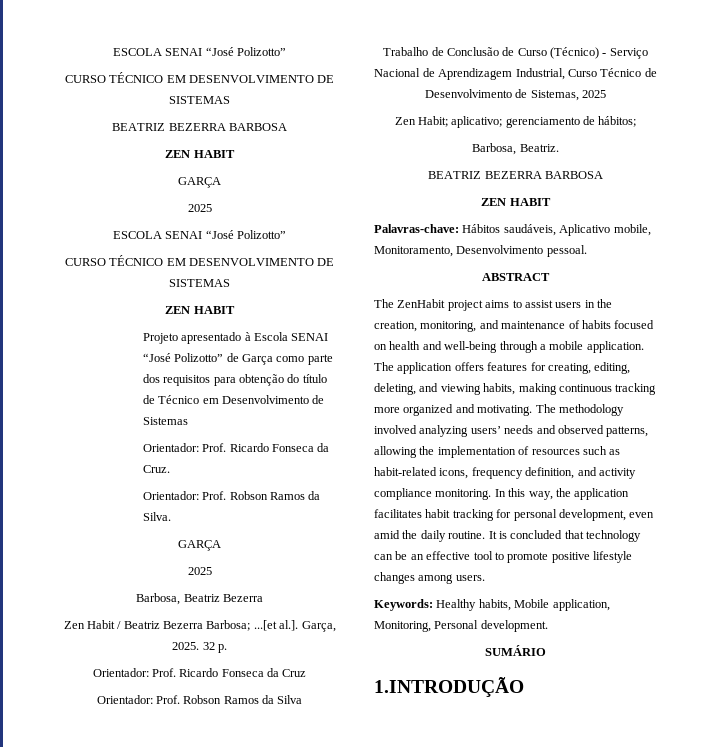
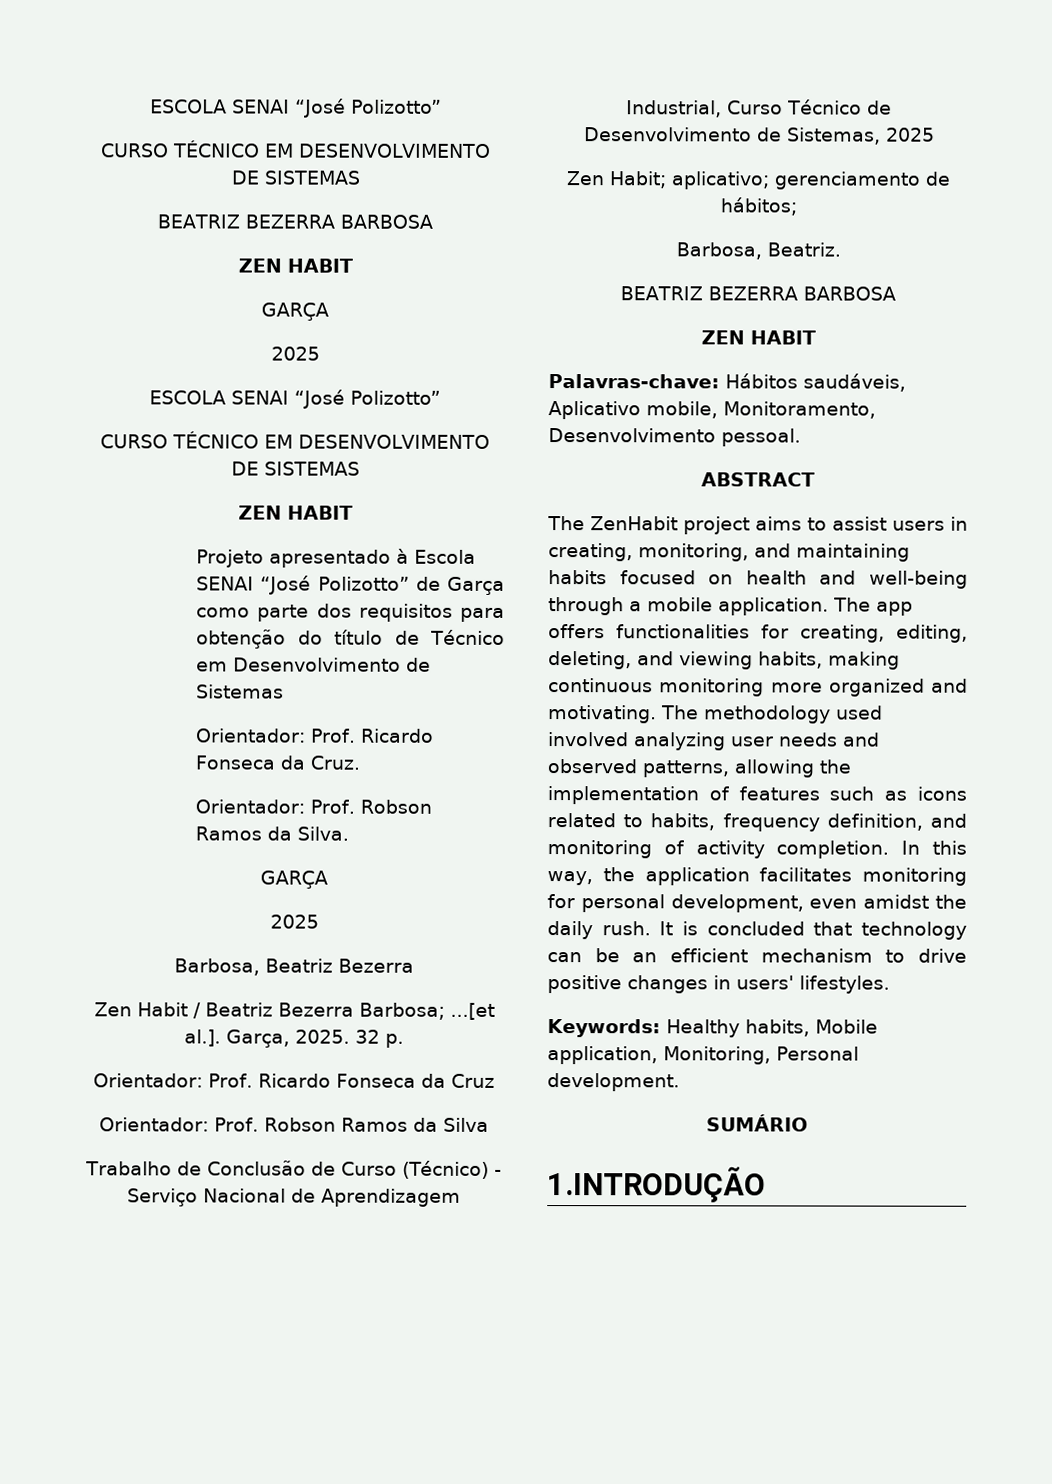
- The ZenHabit project aims to assist users in the creation, monitoring, and maintenance of habits focused on health and well-being through a mobile application.
+ The ZenHabit project aims to assist users in creating, monitoring, and maintaining habits focused on health and well-being through a mobile application.
- The application offers features for creating, editing, deleting, and viewing habits, making continuous tracking more organized and motivating.
+ The app offers functionalities for creating, editing, deleting, and viewing habits, making continuous monitoring more organized and motivating.
- The methodology involved analyzing users’ needs and observed patterns, allowing the implementation of resources such as habit-related icons, frequency definition, and activity compliance monitoring.
+ The methodology used involved analyzing user needs and observed patterns, allowing the implementation of features such as icons related to habits, frequency definition, and monitoring of activity completion.
- In this way, the application facilitates habit tracking for personal development, even amid the daily routine.
+ In this way, the application facilitates monitoring for personal development, even amidst the daily rush.
- It is concluded that technology can be an effective tool to promote positive lifestyle changes among users.
+ It is concluded that technology can be an efficient mechanism to drive positive changes in users' lifestyles.

